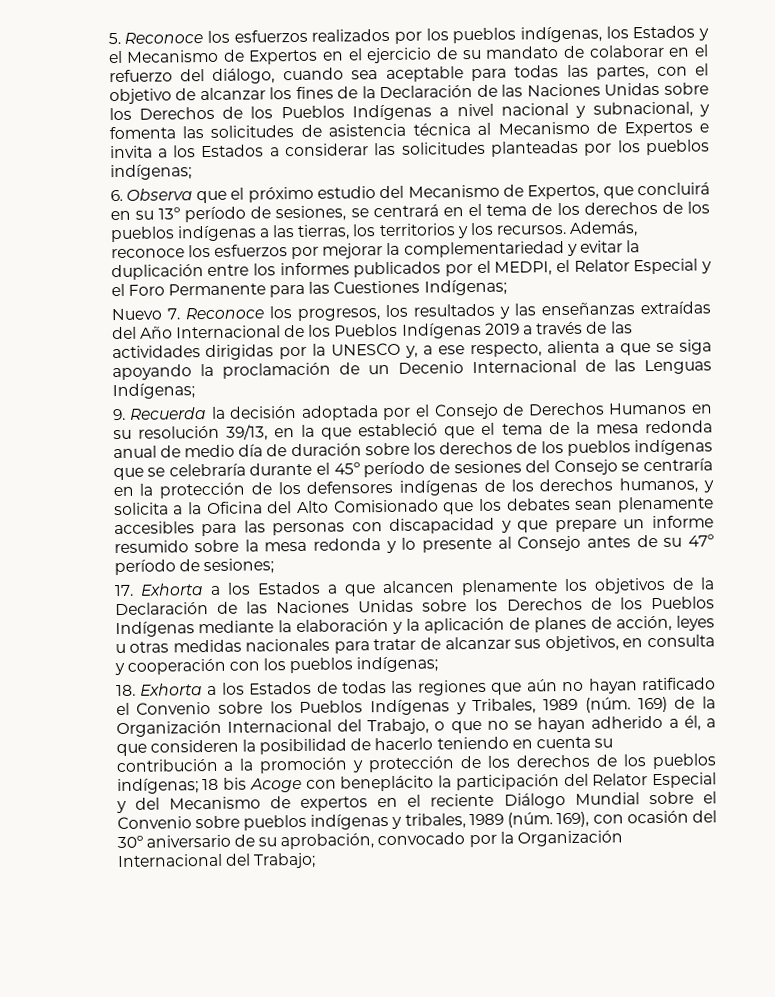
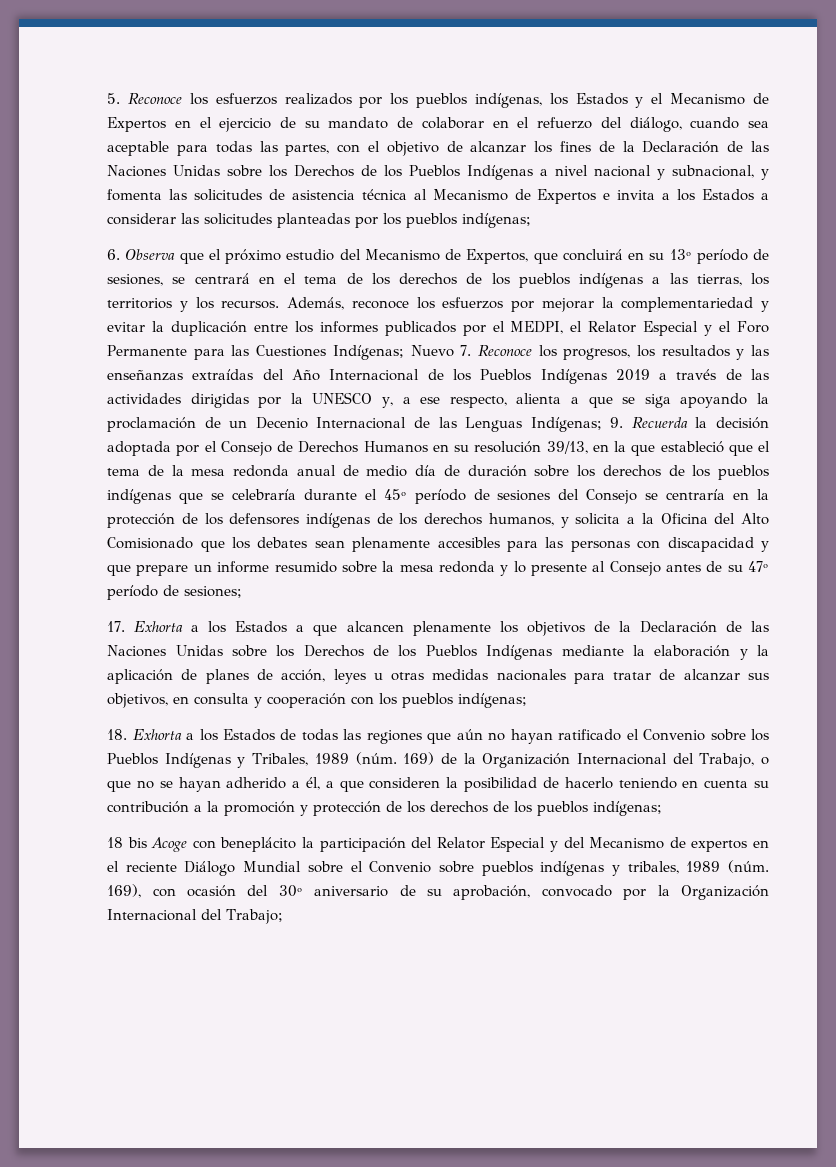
- Además, reconoce los esfuerzos por mejorar la complementariedad y evitar la duplicación entre los informes publicados por el MEDPI, el Relator Especial y el Foro Permanente para las Cuestiones Indígenas;
- Nuevo 7. Reconoce los progresos, los resultados y las enseñanzas extraídas del Año Internacional de los Pueblos Indígenas 2019 a través de las actividades dirigidas por la UNESCO y, a ese respecto, alienta a que se siga apoyando la proclamación de un Decenio Internacional de las Lenguas Indígenas;
- 9. Recuerda la decisión adoptada por el Consejo de Derechos Humanos en su resolución 39/13, en la que estableció que el tema de la mesa redonda anual de medio día de duración sobre los derechos de los pueblos indígenas que se celebraría durante el 45º período de sesiones del Consejo se centraría en la protección de los defensores indígenas de los derechos humanos, y solicita a la Oficina del Alto Comisionado que los debates sean plenamente accesibles para las personas con discapacidad y que prepare un informe resumido sobre la mesa redonda y lo presente al Consejo antes de su 47º período de sesiones;
+ Además, reconoce los esfuerzos por mejorar la complementariedad y evitar la duplicación entre los informes publicados por el MEDPI, el Relator Especial y el Foro Permanente para las Cuestiones Indígenas; Nuevo 7. Reconoce los progresos, los resultados y las enseñanzas extraídas del Año Internacional de los Pueblos Indígenas 2019 a través de las actividades dirigidas por la UNESCO y, a ese respecto, alienta a que se siga apoyando la proclamación de un Decenio Internacional de las Lenguas Indígenas; 9. Recuerda la decisión adoptada por el Consejo de Derechos Humanos en su resolución 39/13, en la que estableció que el tema de la mesa redonda anual de medio día de duración sobre los derechos de los pueblos indígenas que se celebraría durante el 45º período de sesiones del Consejo se centraría en la protección de los defensores indígenas de los derechos humanos, y solicita a la Oficina del Alto Comisionado que los debates sean plenamente accesibles para las personas con discapacidad y que prepare un informe resumido sobre la mesa redonda y lo presente al Consejo antes de su 47º período de sesiones;
- 169) de la Organización Internacional del Trabajo, o que no se hayan adherido a él, a que consideren la posibilidad de hacerlo teniendo en cuenta su contribución a la promoción y protección de los derechos de los pueblos indígenas; 18 bis Acoge con beneplácito la participación del Relator Especial y del Mecanismo de expertos en el reciente Diálogo Mundial sobre el Convenio sobre pueblos indígenas y tribales, 1989 (núm.
+ 169) de la Organización Internacional del Trabajo, o que no se hayan adherido a él, a que consideren la posibilidad de hacerlo teniendo en cuenta su contribución a la promoción y protección de los derechos de los pueblos indígenas;
+ 18 bis Acoge con beneplácito la participación del Relator Especial y del Mecanismo de expertos en el reciente Diálogo Mundial sobre el Convenio sobre pueblos indígenas y tribales, 1989 (núm.

